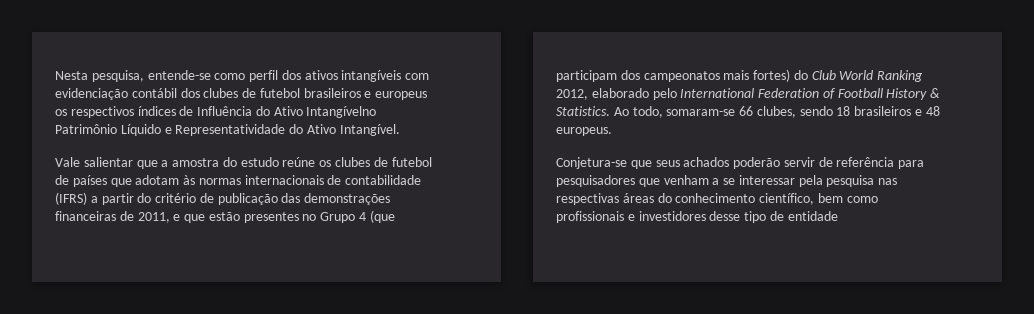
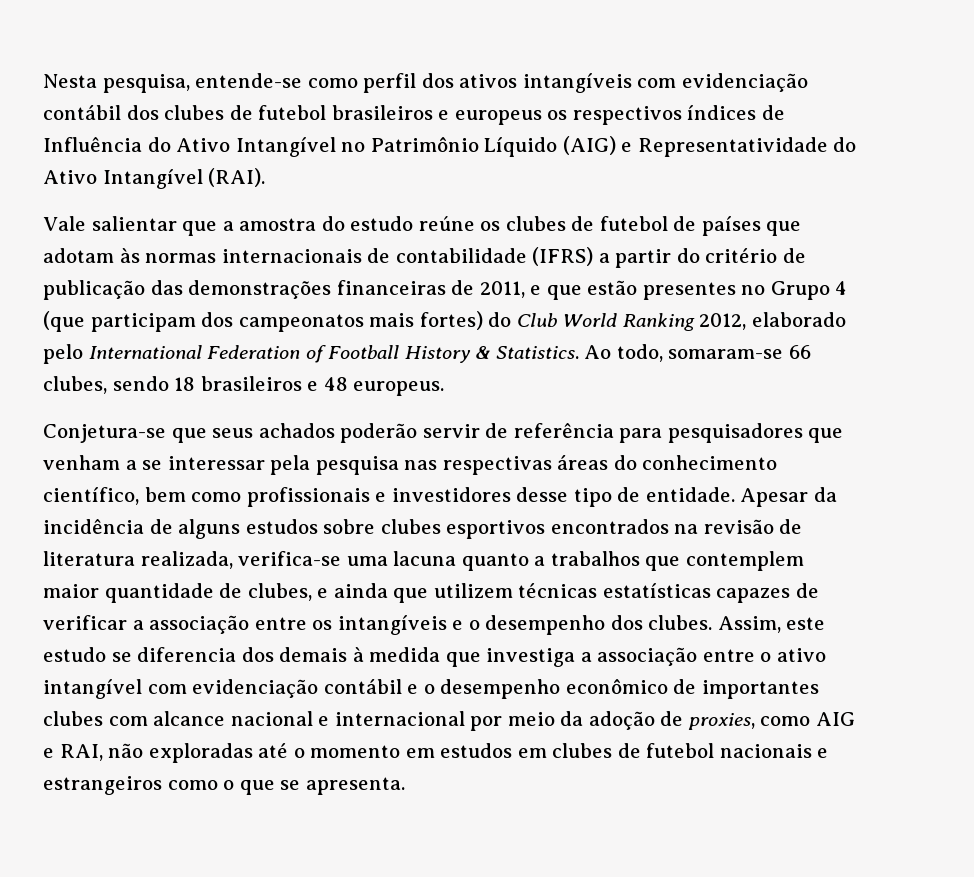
- Nesta pesquisa, entende-se como perfil dos ativos intangíveis com evidenciação contábil dos clubes de futebol brasileiros e europeus os respectivos índices de Influência do Ativo Intangívelno Patrimônio Líquido e Representatividade do Ativo Intangível.
+ Nesta pesquisa, entende-se como perfil dos ativos intangíveis com evidenciação contábil dos clubes de futebol brasileiros e europeus os respectivos índices de Influência do Ativo Intangível no Patrimônio Líquido (AIG) e Representatividade do Ativo Intangível (RAI).
- Conjetura-se que seus achados poderão servir de referência para pesquisadores que venham a se interessar pela pesquisa nas respectivas áreas do conhecimento científico, bem como profissionais e investidores desse tipo de entidade
+ Conjetura-se que seus achados poderão servir de referência para pesquisadores que venham a se interessar pela pesquisa nas respectivas áreas do conhecimento científico, bem como profissionais e investidores desse tipo de entidade. Apesar da incidência de alguns estudos sobre clubes esportivos encontrados na revisão de literatura realizada, verifica-se uma lacuna quanto a trabalhos que contemplem maior quantidade de clubes, e ainda que utilizem técnicas estatísticas capazes de verificar a associação entre os intangíveis e o desempenho dos clubes. Assim, este estudo se diferencia dos demais à medida que investiga a associação entre o ativo intangível com evidenciação contábil e o desempenho econômico de importantes clubes com alcance nacional e internacional por meio da adoção de proxies, como AIG e RAI, não exploradas até o momento em estudos em clubes de futebol nacionais e estrangeiros como o que se apresenta.

